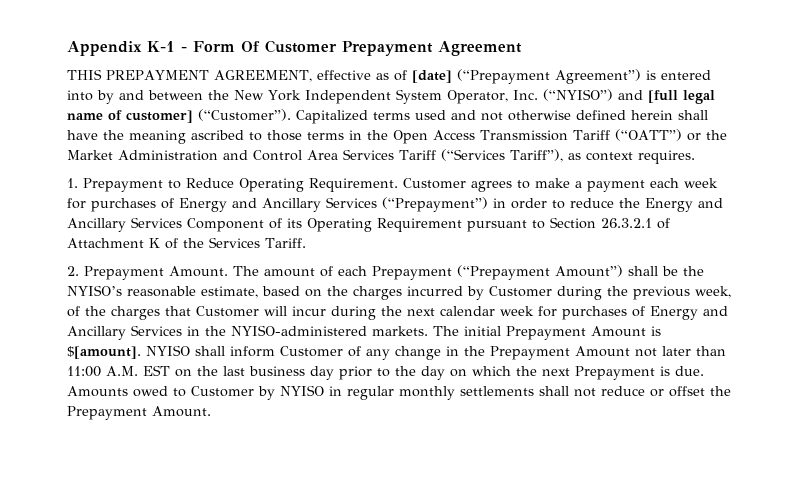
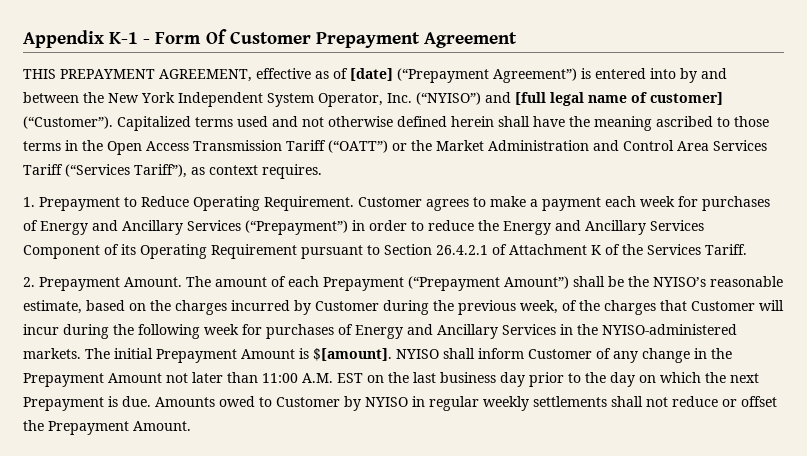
- Customer agrees to make a payment each week for purchases of Energy and Ancillary Services (“Prepayment”) in order to reduce the Energy and Ancillary Services Component of its Operating Requirement pursuant to Section 26.3.2.1 of Attachment K of the Services Tariff.
+ Customer agrees to make a payment each week for purchases of Energy and Ancillary Services (“Prepayment”) in order to reduce the Energy and Ancillary Services Component of its Operating Requirement pursuant to Section 26.4.2.1 of Attachment K of the Services Tariff.
- The amount of each Prepayment (“Prepayment Amount”) shall be the NYISO’s reasonable estimate, based on the charges incurred by Customer during the previous week, of the charges that Customer will incur during the next calendar week for purchases of Energy and Ancillary Services in the NYISO-administered markets.
+ The amount of each Prepayment (“Prepayment Amount”) shall be the NYISO’s reasonable estimate, based on the charges incurred by Customer during the previous week, of the charges that Customer will incur during the following week for purchases of Energy and Ancillary Services in the NYISO-administered markets.
- Amounts owed to Customer by NYISO in regular monthly settlements shall not reduce or offset the Prepayment Amount.
+ Amounts owed to Customer by NYISO in regular weekly settlements shall not reduce or offset the Prepayment Amount.

